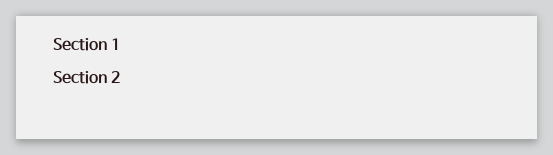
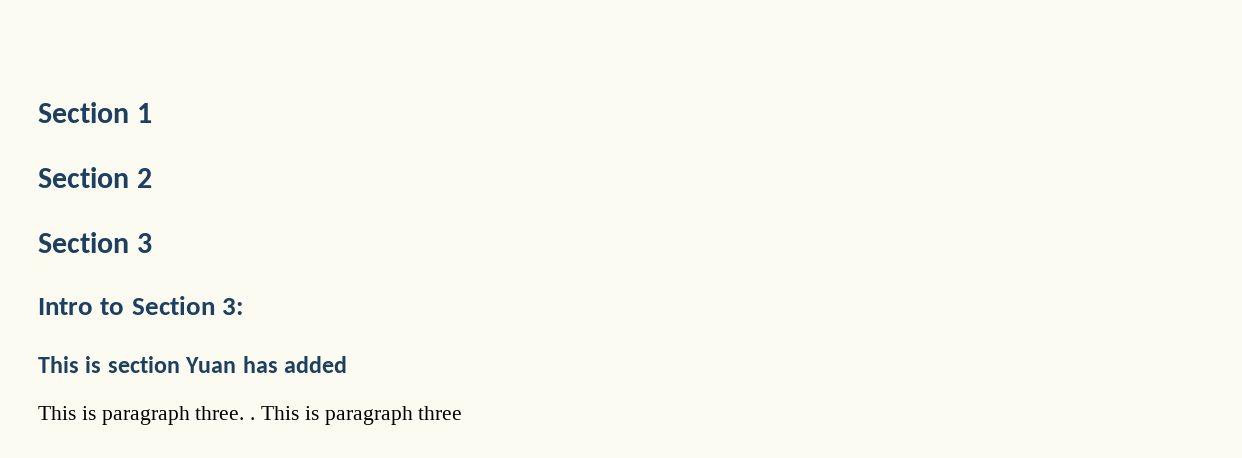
+ Section 3
+ Intro to Section 3:
+ This is section Yuan has added
+ This is paragraph three. . This is paragraph three

